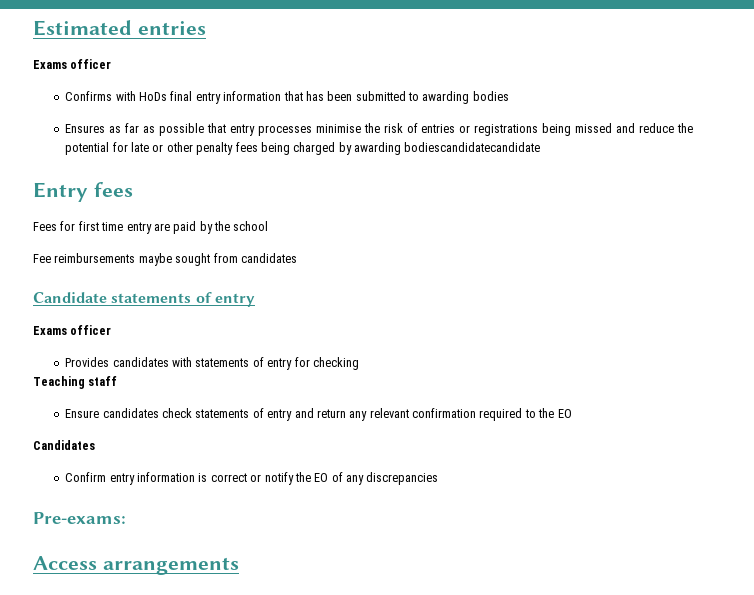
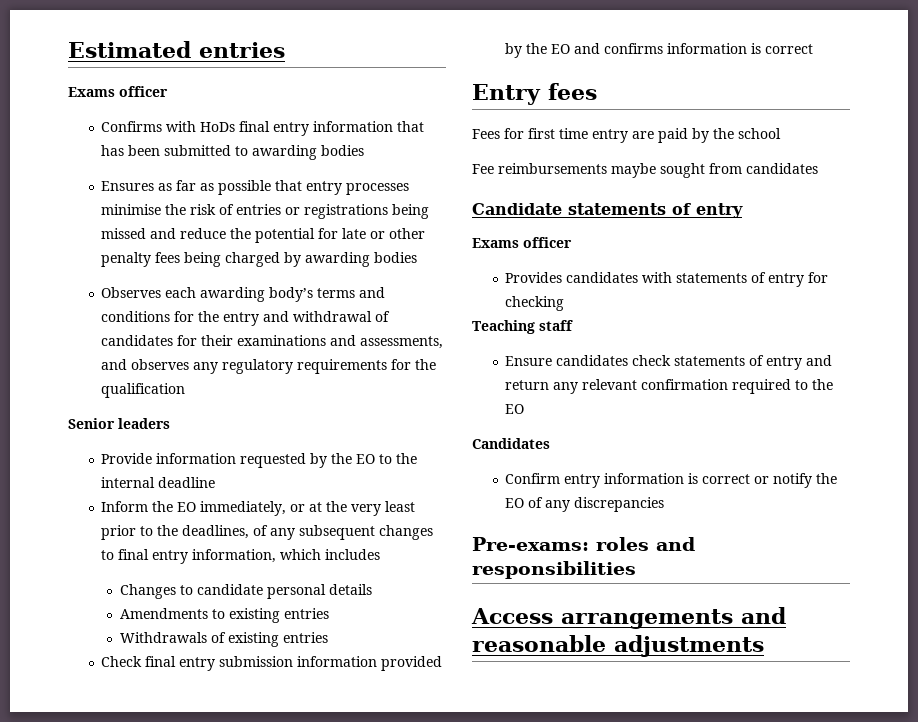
- Ensures as far as possible that entry processes minimise the risk of entries or registrations being missed and reduce the potential for late or other penalty fees being charged by awarding bodiescandidatecandidate
+ Ensures as far as possible that entry processes minimise the risk of entries or registrations being missed and reduce the potential for late or other penalty fees being charged by awarding bodies
+ Observes each awarding body’s terms and conditions for the entry and withdrawal of candidates for their examinations and assessments, and observes any regulatory requirements for the qualification
+ Senior leaders
+ Provide information requested by the EO to the internal deadline
+ Inform the EO immediately, or at the very least prior to the deadlines, of any subsequent changes to final entry information, which includes
+ Changes to candidate personal details
+ Amendments to existing entries
+ Withdrawals of existing entries
+ Check final entry submission information provided by the EO and confirms information is correct
- Pre-exams:
+ Pre-exams: roles and responsibilities
- Access arrangements
+ Access arrangements and reasonable adjustments

